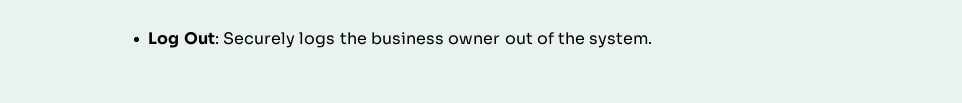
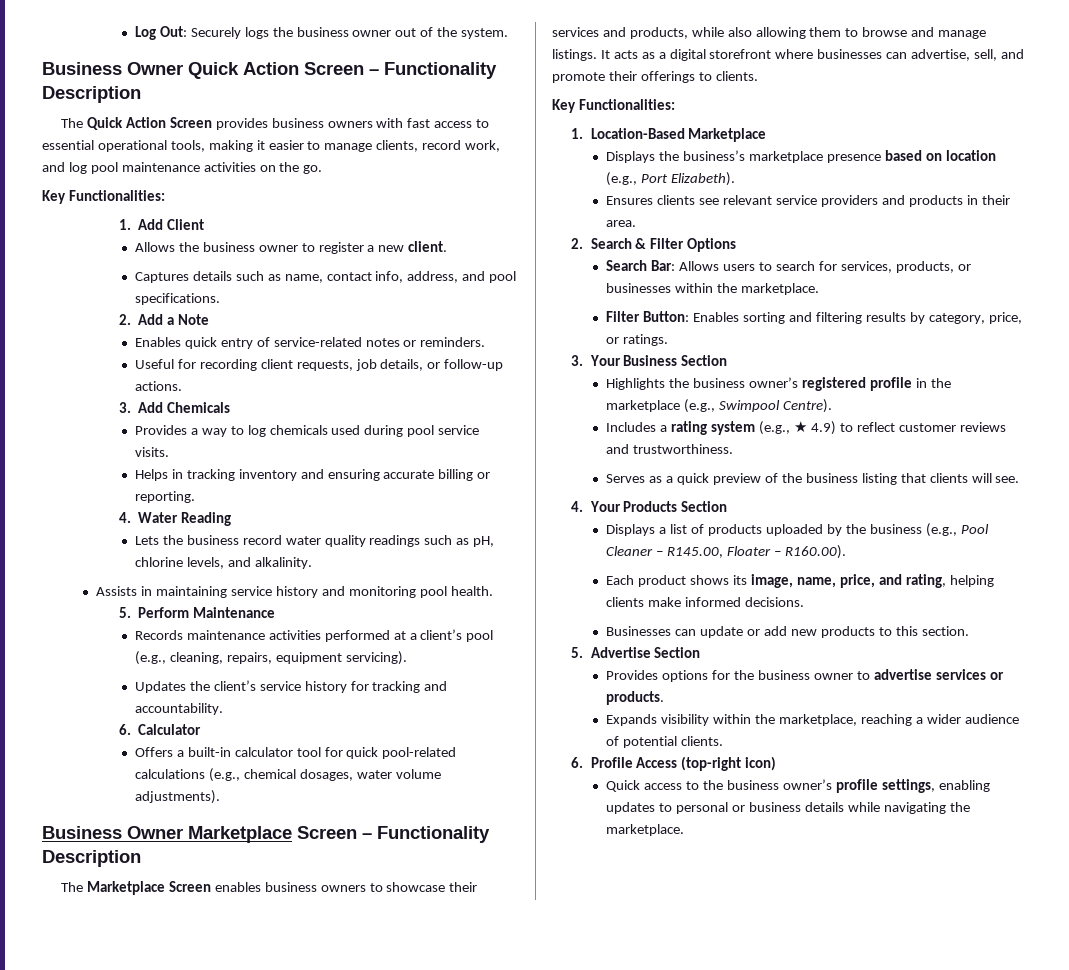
+ Business Owner Quick Action Screen – Functionality Description
+ The Quick Action Screen provides business owners with fast access to essential operational tools, making it easier to manage clients, record work, and log pool maintenance activities on the go.
+ Key Functionalities:
+ 1. Add Client
+ Allows the business owner to register a new client.
+ Captures details such as name, contact info, address, and pool specifications.
+ 2. Add a Note
+ Enables quick entry of service-related notes or reminders.
+ Useful for recording client requests, job details, or follow-up actions.
+ 3. Add Chemicals
+ Provides a way to log chemicals used during pool service visits.
+ Helps in tracking inventory and ensuring accurate billing or reporting.
+ 4. Water Reading
+ Lets the business record water quality readings such as pH, chlorine levels, and alkalinity.
+ Assists in maintaining service history and monitoring pool health.
+ 5. Perform Maintenance
+ Records maintenance activities performed at a client’s pool (e.g., cleaning, repairs, equipment servicing).
+ Updates the client’s service history for tracking and accountability.
+ 6. Calculator
+ Offers a built-in calculator tool for quick pool-related calculations (e.g., chemical dosages, water volume adjustments).
+ Business Owner Marketplace Screen – Functionality Description
+ The Marketplace Screen enables business owners to showcase their services and products, while also allowing them to browse and manage listings. It acts as a digital storefront where businesses can advertise, sell, and promote their offerings to clients.
+ Key Functionalities:
+ 1. Location-Based Marketplace
+ Displays the business’s marketplace presence based on location (e.g., Port Elizabeth).
+ Ensures clients see relevant service providers and products in their area.
+ 2. Search & Filter Options
+ Search Bar: Allows users to search for services, products, or businesses within the marketplace.
+ Filter Button: Enables sorting and filtering results by category, price, or ratings.
+ 3. Your Business Section
+ Highlights the business owner’s registered profile in the marketplace (e.g., Swimpool Centre).
+ Includes a rating system (e.g., ★ 4.9) to reflect customer reviews and trustworthiness.
+ Serves as a quick preview of the business listing that clients will see.
+ 4. Your Products Section
+ Displays a list of products uploaded by the business (e.g., Pool Cleaner – R145.00, Floater – R160.00).
+ Each product shows its image, name, price, and rating, helping clients make informed decisions.
+ Businesses can update or add new products to this section.
+ 5. Advertise Section
+ Provides options for the business owner to advertise services or products.
+ Expands visibility within the marketplace, reaching a wider audience of potential clients.
+ 6. Profile Access (top-right icon)
+ Quick access to the business owner’s profile settings, enabling updates to personal or business details while navigating the marketplace.

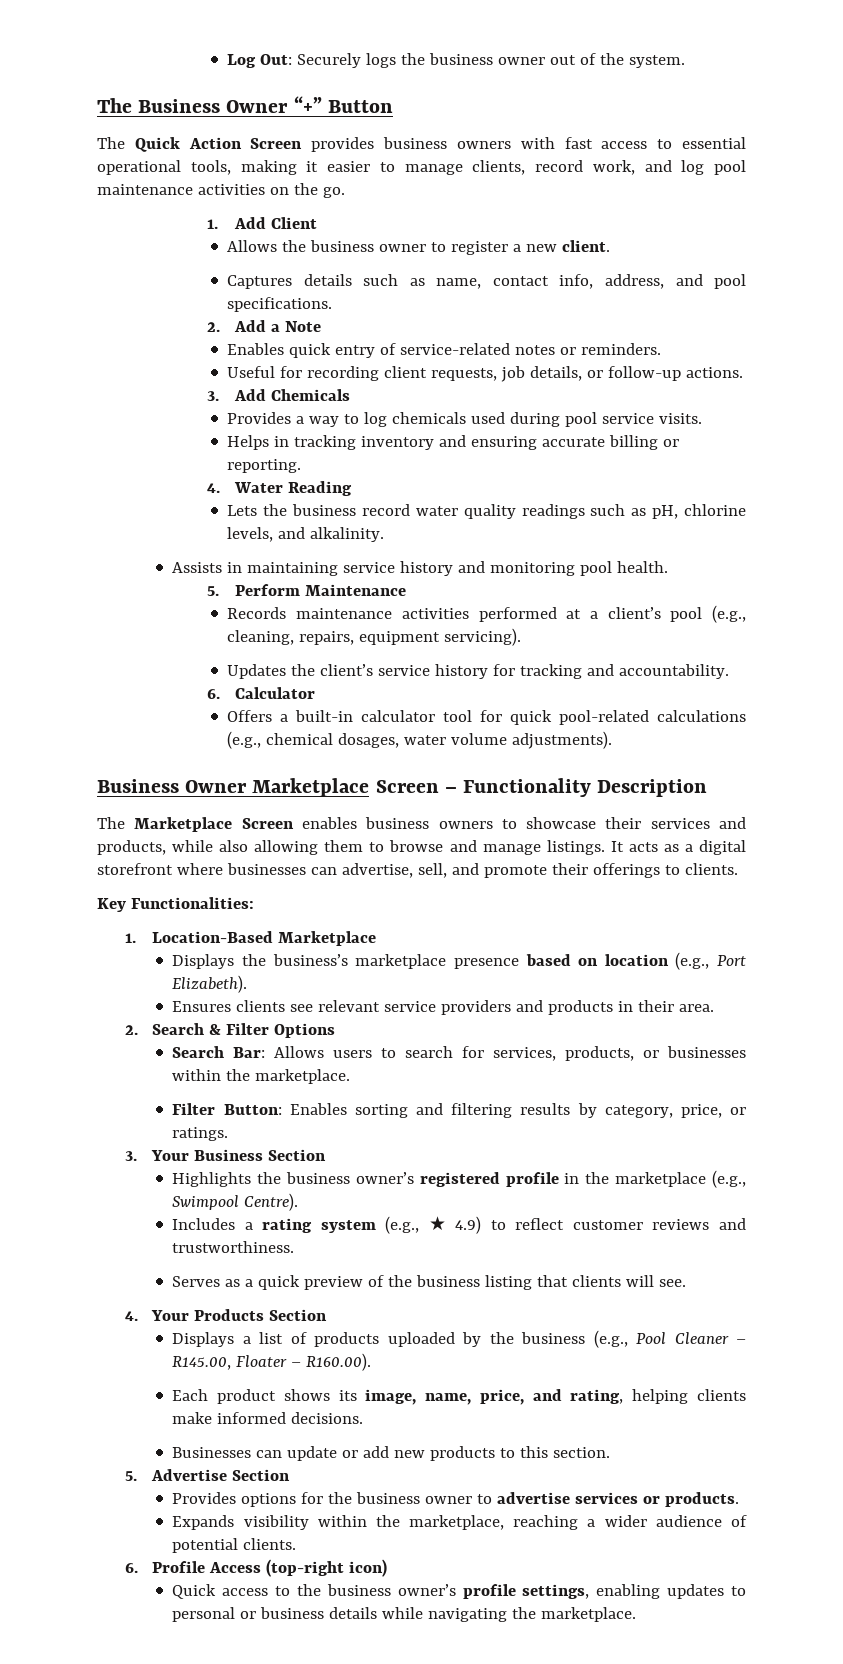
- Business Owner Quick Action Screen – Functionality Description
+ The Business Owner “+” Button
  The Quick Action Screen provides business owners with fast access to essential operational tools, making it easier to manage clients, record work, and log pool maintenance activities on the go.
- Key Functionalities:

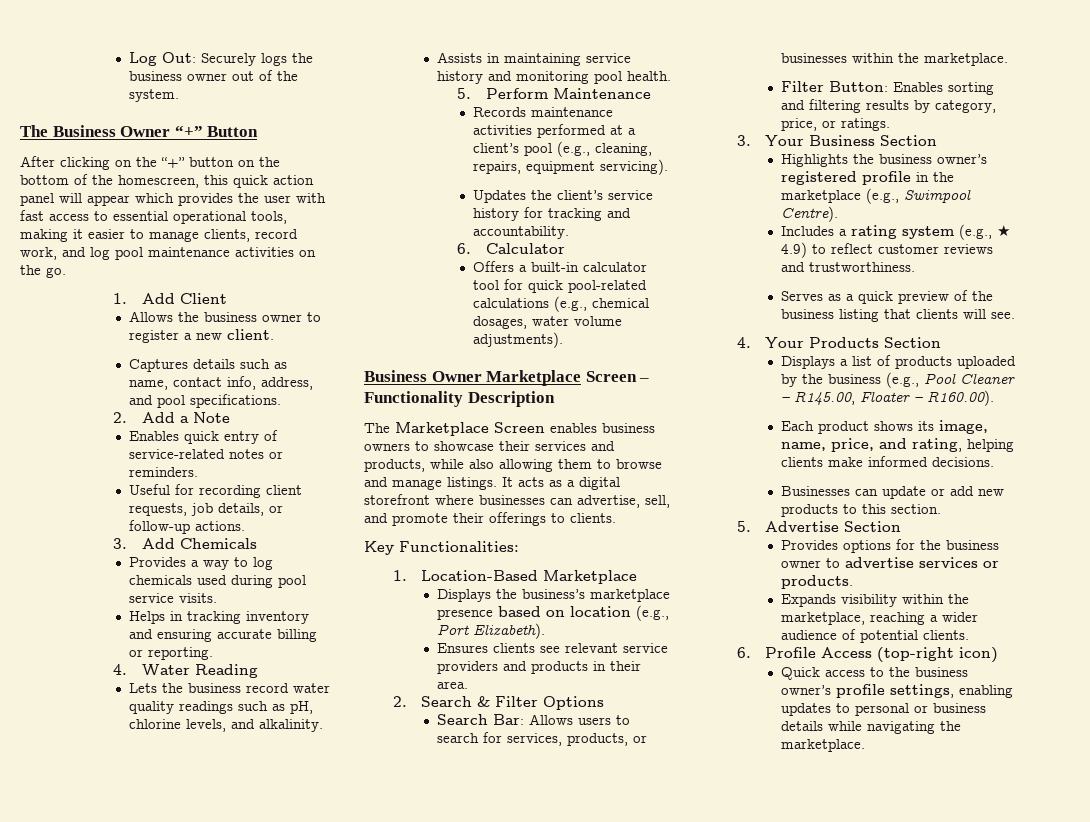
- The Quick Action Screen provides business owners with fast access to essential operational tools, making it easier to manage clients, record work, and log pool maintenance activities on the go.
+ After clicking on the “+” button on the bottom of the homescreen, this quick action panel will appear which provides the user with fast access to essential operational tools, making it easier to manage clients, record work, and log pool maintenance activities on the go.

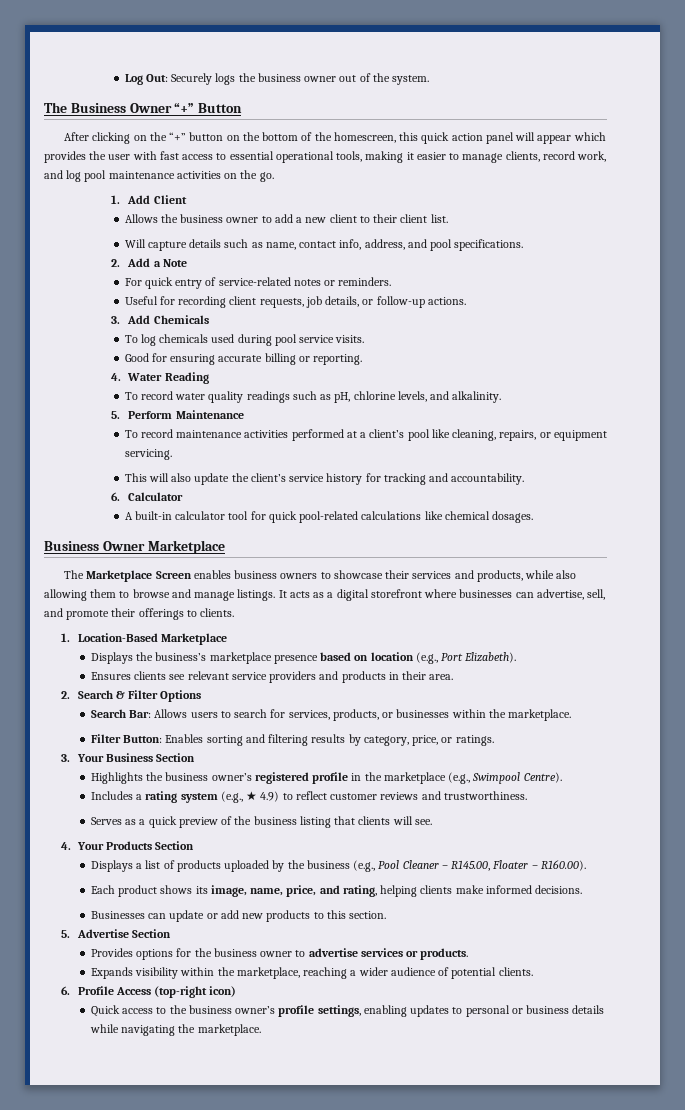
- Allows the business owner to register a new client.
- Captures details such as name, contact info, address, and pool specifications.
+ Allows the business owner to add a new client to their client list.
+ Will capture details such as name, contact info, address, and pool specifications.
- Enables quick entry of service-related notes or reminders.
+ For quick entry of service-related notes or reminders.
- Provides a way to log chemicals used during pool service visits.
+ To log chemicals used during pool service visits.
- Helps in tracking inventory and ensuring accurate billing or reporting.
+ Good for ensuring accurate billing or reporting.
- Lets the business record water quality readings such as pH, chlorine levels, and alkalinity.
+ To record water quality readings such as pH, chlorine levels, and alkalinity.
- Assists in maintaining service history and monitoring pool health.
- Records maintenance activities performed at a client’s pool (e.g., cleaning, repairs, equipment servicing).
- Updates the client’s service history for tracking and accountability.
+ To record maintenance activities performed at a client’s pool like cleaning, repairs, or equipment servicing.
+ This will also update the client’s service history for tracking and accountability.
- Offers a built-in calculator tool for quick pool-related calculations (e.g., chemical dosages, water volume adjustments).
+ A built-in calculator tool for quick pool-related calculations like chemical dosages.
- Business Owner Marketplace Screen – Functionality Description
+ Business Owner Marketplace
- Key Functionalities:

